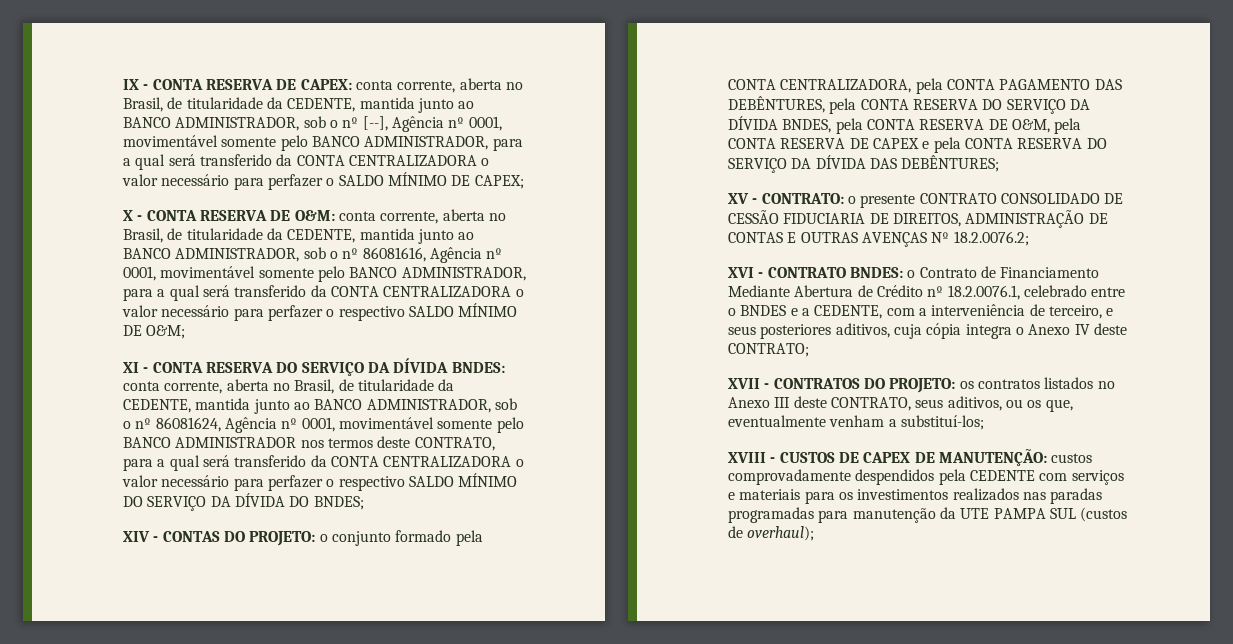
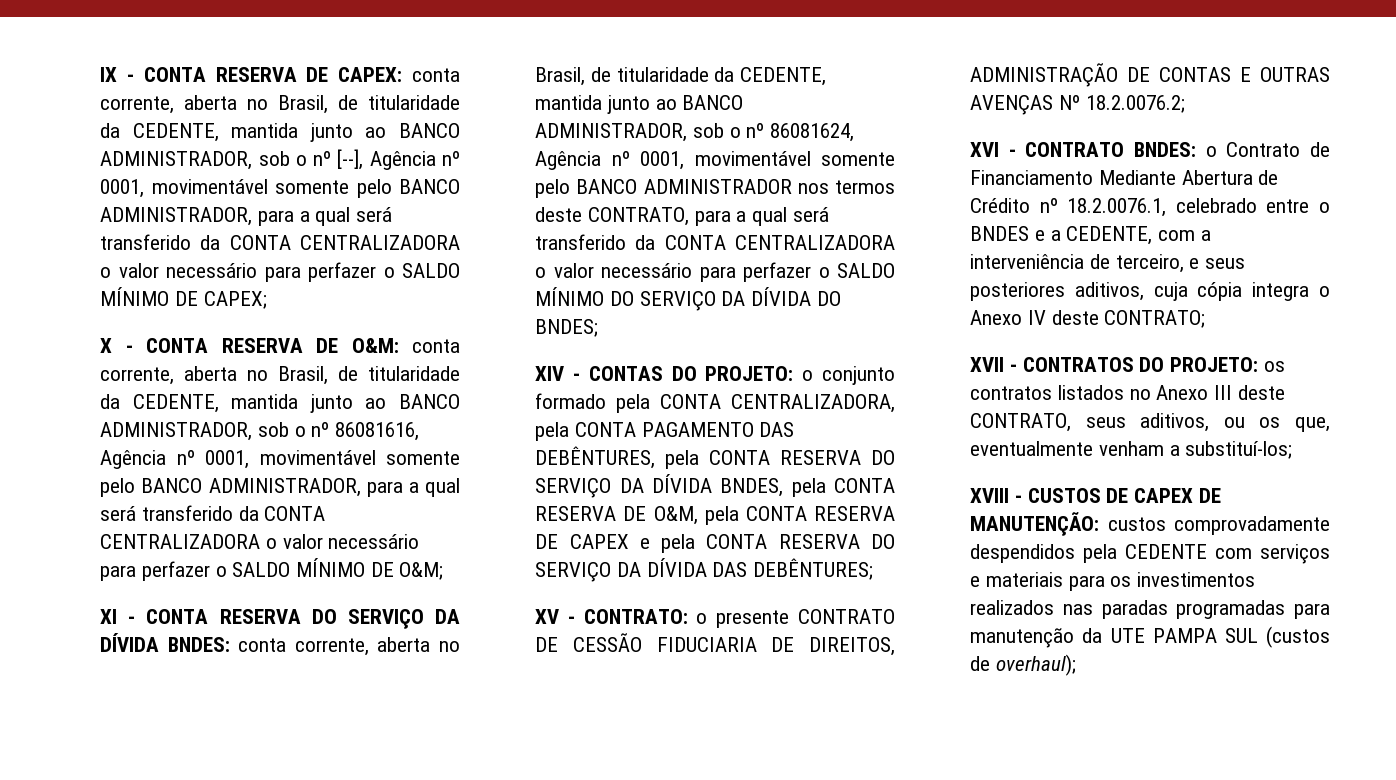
- X - CONTA RESERVA DE O&M: conta corrente, aberta no Brasil, de titularidade da CEDENTE, mantida junto ao BANCO ADMINISTRADOR, sob o nº 86081616, Agência nº 0001, movimentável somente pelo BANCO ADMINISTRADOR, para a qual será transferido da CONTA CENTRALIZADORA o valor necessário para perfazer o respectivo SALDO MÍNIMO DE O&M;
+ X - CONTA RESERVA DE O&M: conta corrente, aberta no Brasil, de titularidade da CEDENTE, mantida junto ao BANCO ADMINISTRADOR, sob o nº 86081616, Agência nº 0001, movimentável somente pelo BANCO ADMINISTRADOR, para a qual será transferido da CONTA CENTRALIZADORA o valor necessário para perfazer o SALDO MÍNIMO DE O&M;
- conta corrente, aberta no Brasil, de titularidade da CEDENTE, mantida junto ao BANCO ADMINISTRADOR, sob o nº 86081624, Agência nº 0001, movimentável somente pelo BANCO ADMINISTRADOR nos termos deste CONTRATO, para a qual será transferido da CONTA CENTRALIZADORA o valor necessário para perfazer o respectivo SALDO MÍNIMO DO SERVIÇO DA DÍVIDA DO BNDES;
+ conta corrente, aberta no Brasil, de titularidade da CEDENTE, mantida junto ao BANCO ADMINISTRADOR, sob o nº 86081624, Agência nº 0001, movimentável somente pelo BANCO ADMINISTRADOR nos termos deste CONTRATO, para a qual será transferido da CONTA CENTRALIZADORA o valor necessário para perfazer o SALDO MÍNIMO DO SERVIÇO DA DÍVIDA DO BNDES;
- XV - CONTRATO: o presente CONTRATO CONSOLIDADO DE CESSÃO FIDUCIARIA DE DIREITOS, ADMINISTRAÇÃO DE CONTAS E OUTRAS AVENÇAS Nº 18.2.0076.2;
+ XV - CONTRATO: o presente CONTRATO DE CESSÃO FIDUCIARIA DE DIREITOS, ADMINISTRAÇÃO DE CONTAS E OUTRAS AVENÇAS Nº 18.2.0076.2;

